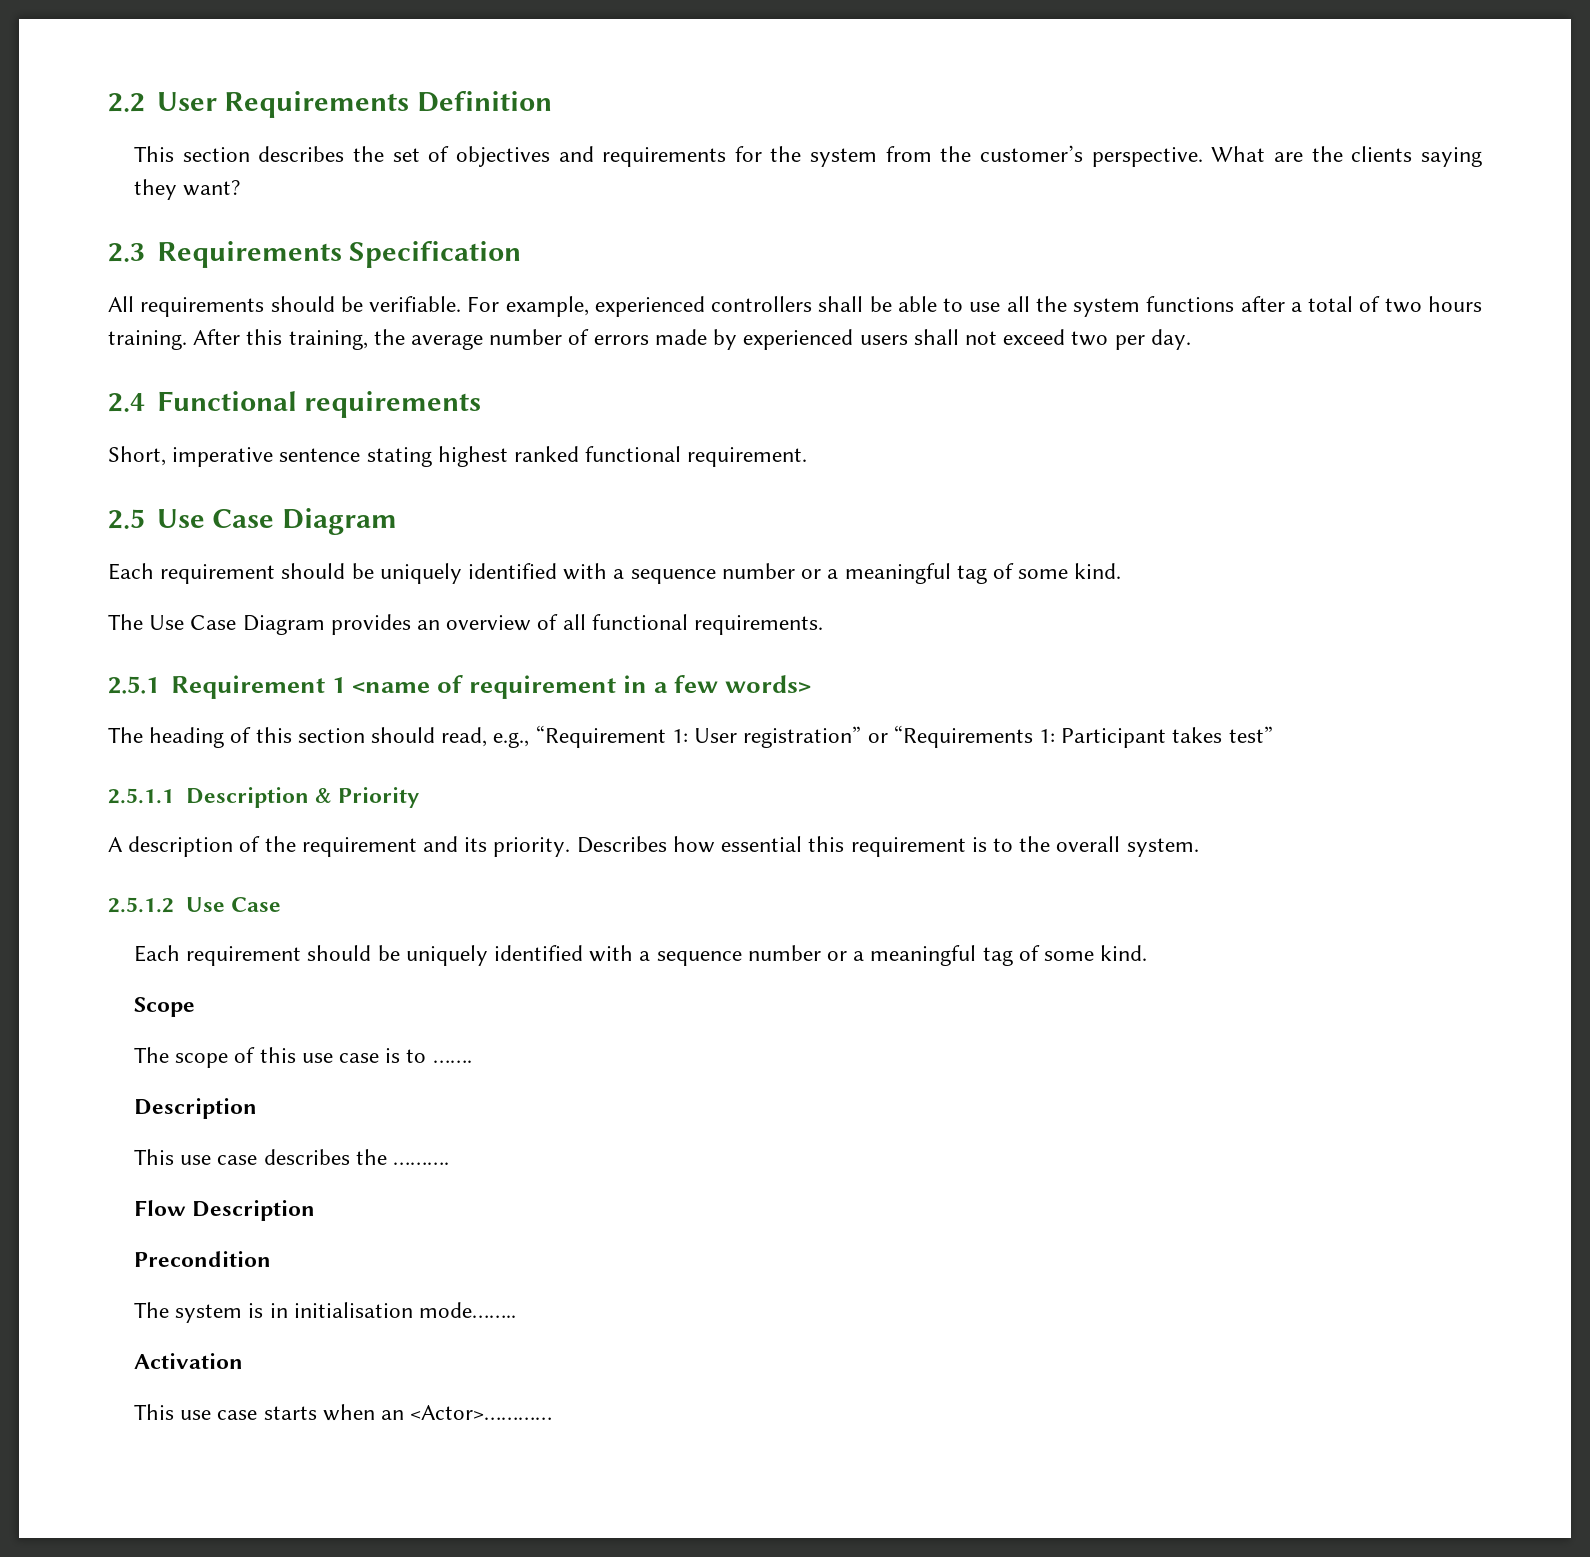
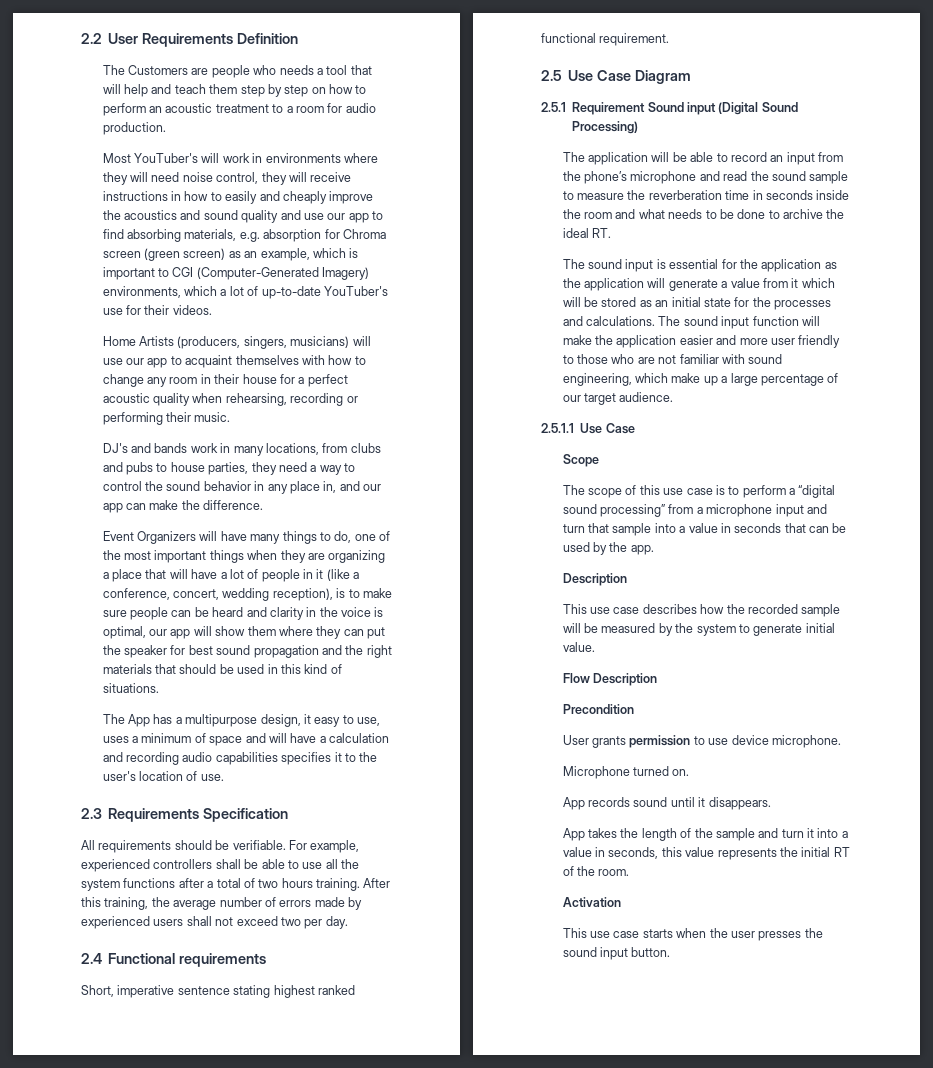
- This section describes the set of objectives and requirements for the system from the customer’s perspective. What are the clients saying they want?
+ The Customers are people who needs a tool that will help and teach them step by step on how to perform an acoustic treatment to a room for audio production.
+ Most YouTuber's will work in environments where they will need noise control, they will receive instructions in how to easily and cheaply improve the acoustics and sound quality and use our app to find absorbing materials, e.g. absorption for Chroma screen (green screen) as an example, which is important to CGI (Computer-Generated Imagery) environments, which a lot of up-to-date YouTuber's use for their videos.
+ Home Artists (producers, singers, musicians) will use our app to acquaint themselves with how to change any room in their house for a perfect acoustic quality when rehearsing, recording or performing their music.
+ DJ's and bands work in many locations, from clubs and pubs to house parties, they need a way to control the sound behavior in any place in, and our app can make the difference.
+ Event Organizers will have many things to do, one of the most important things when they are organizing a place that will have a lot of people in it (like a conference, concert, wedding reception), is to make sure people can be heard and clarity in the voice is optimal, our app will show them where they can put the speaker for best sound propagation and the right materials that should be used in this kind of situations.
+ The App has a multipurpose design, it easy to use, uses a minimum of space and will have a calculation and recording audio capabilities specifies it to the user's location of use.
  2.5 Use Case Diagram
- Each requirement should be uniquely identified with a sequence number or a meaningful tag of some kind.
- The Use Case Diagram provides an overview of all functional requirements.
- 2.5.1 Requirement 1 <name of requirement in a few words>
- The heading of this section should read, e.g., “Requirement 1: User registration” or “Requirements 1: Participant takes test”
- 2.5.1.1 Description & Priority
- A description of the requirement and its priority. Describes how essential this requirement is to the overall system.
- 2.5.1.2 Use Case
- Each requirement should be uniquely identified with a sequence number or a meaningful tag of some kind.
+ 2.5.1 Requirement Sound input (Digital Sound Processing)
+ The application will be able to record an input from the phone’s microphone and read the sound sample to measure the reverberation time in seconds inside the room and what needs to be done to archive the ideal RT.
+ The sound input is essential for the application as the application will generate a value from it which will be stored as an initial state for the processes and calculations. The sound input function will make the application easier and more user friendly to those who are not familiar with sound engineering, which make up a large percentage of our target audience.
+ 2.5.1.1 Use Case
- The scope of this use case is to …….
+ The scope of this use case is to perform a “digital sound processing” from a microphone input and turn that sample into a value in seconds that can be used by the app.
- This use case describes the ……….
+ This use case describes how the recorded sample will be measured by the system to generate initial value.
  Flow Description
  Precondition
- The system is in initialisation mode……..
+ User grants permission to use device microphone.
+ Microphone turned on.
+ App records sound until it disappears.
+ App takes the length of the sample and turn it into a value in seconds, this value represents the initial RT of the room.
- This use case starts when an <Actor>…………
+ This use case starts when the user presses the sound input button.

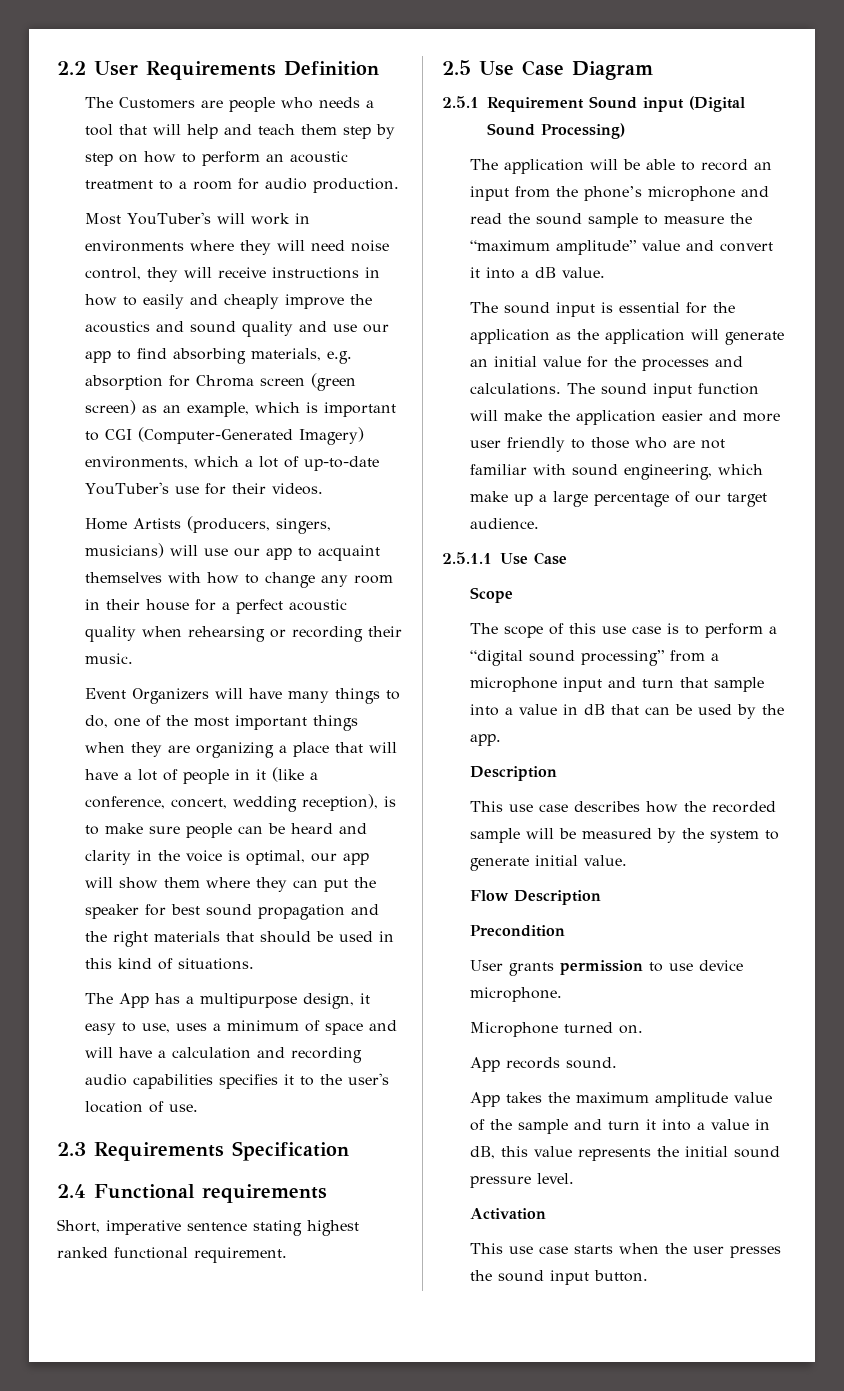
- Home Artists (producers, singers, musicians) will use our app to acquaint themselves with how to change any room in their house for a perfect acoustic quality when rehearsing, recording or performing their music.
- DJ's and bands work in many locations, from clubs and pubs to house parties, they need a way to control the sound behavior in any place in, and our app can make the difference.
+ Home Artists (producers, singers, musicians) will use our app to acquaint themselves with how to change any room in their house for a perfect acoustic quality when rehearsing or recording their music.
- All requirements should be verifiable. For example, experienced controllers shall be able to use all the system functions after a total of two hours training. After this training, the average number of errors made by experienced users shall not exceed two per day.
- The application will be able to record an input from the phone’s microphone and read the sound sample to measure the reverberation time in seconds inside the room and what needs to be done to archive the ideal RT.
+ The application will be able to record an input from the phone’s microphone and read the sound sample to measure the “maximum amplitude” value and convert it into a dB value.
- The sound input is essential for the application as the application will generate a value from it which will be stored as an initial state for the processes and calculations.
+ The sound input is essential for the application as the application will generate an initial value for the processes and calculations.
- The scope of this use case is to perform a “digital sound processing” from a microphone input and turn that sample into a value in seconds that can be used by the app.
+ The scope of this use case is to perform a “digital sound processing” from a microphone input and turn that sample into a value in dB that can be used by the app.
- App records sound until it disappears.
+ App records sound.
- App takes the length of the sample and turn it into a value in seconds, this value represents the initial RT of the room.
+ App takes the maximum amplitude value of the sample and turn it into a value in dB, this value represents the initial sound pressure level.

